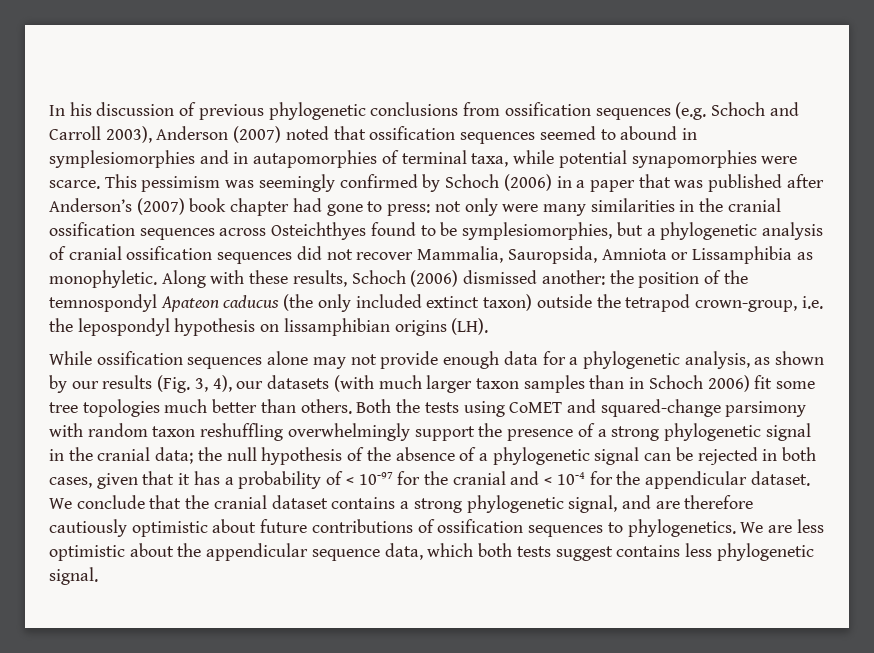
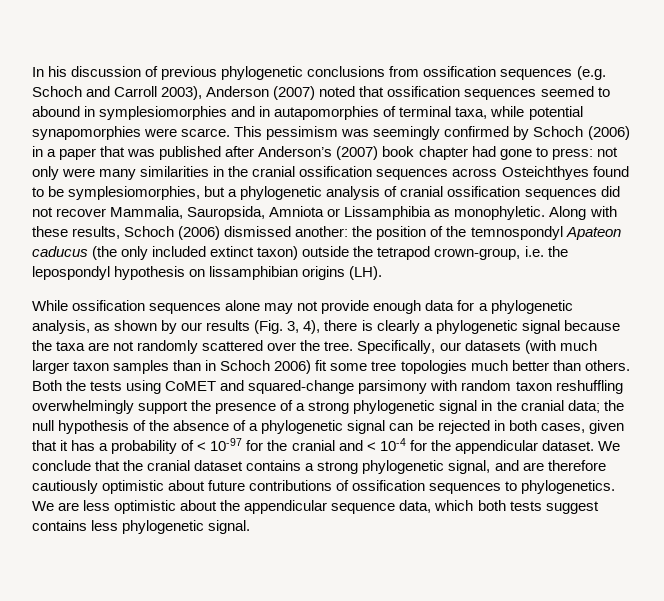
- While ossification sequences alone may not provide enough data for a phylogenetic analysis, as shown by our results (Fig. 3, 4), our datasets (with much larger taxon samples than in Schoch 2006) fit some tree topologies much better than others.
+ While ossification sequences alone may not provide enough data for a phylogenetic analysis, as shown by our results (Fig. 3, 4), there is clearly a phylogenetic signal because the taxa are not randomly scattered over the tree. Specifically, our datasets (with much larger taxon samples than in Schoch 2006) fit some tree topologies much better than others.

